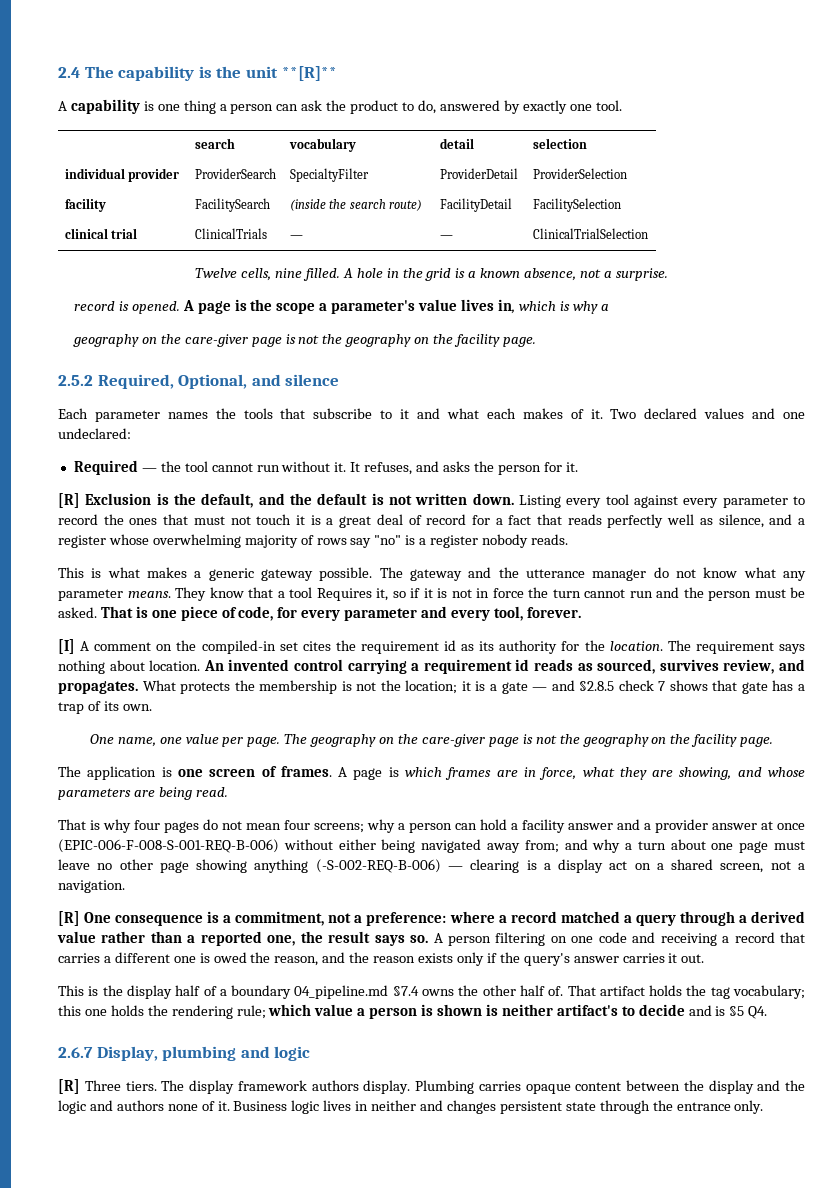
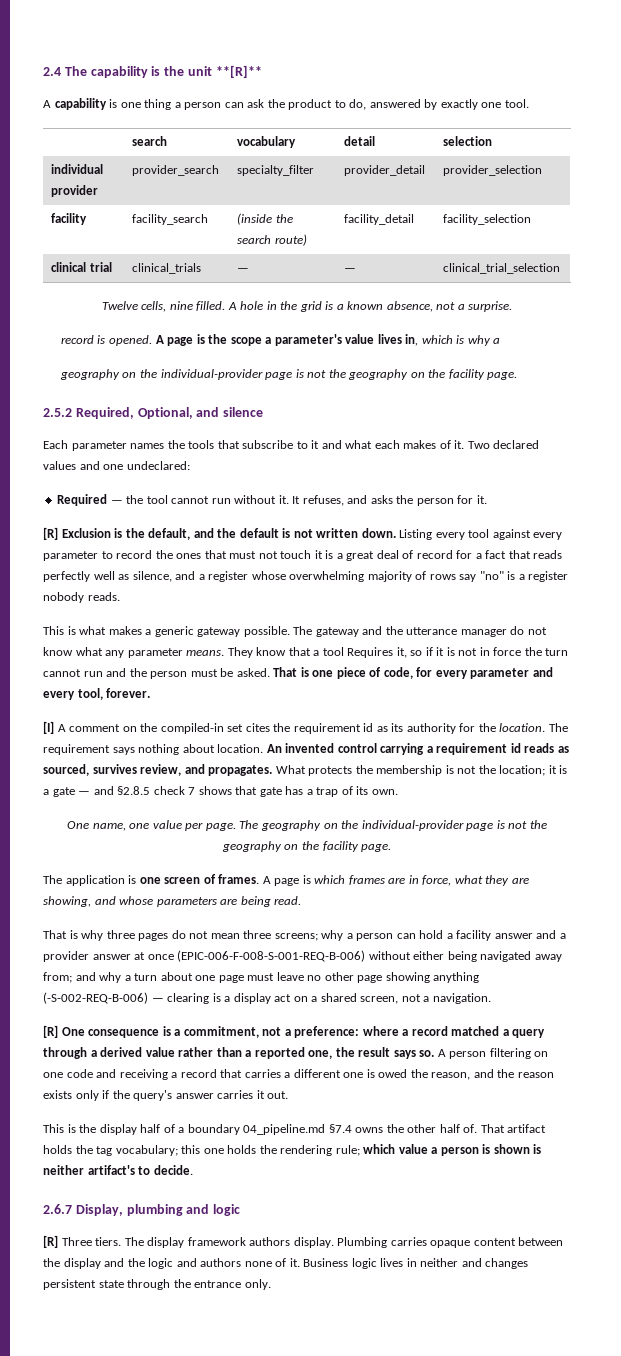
- individual provider | ProviderSearch | SpecialtyFilter | ProviderDetail | ProviderSelection
+ individual provider | provider_search | specialty_filter | provider_detail | provider_selection
- facility | FacilitySearch | (inside the search route) | FacilityDetail | FacilitySelection
+ facility | facility_search | (inside the search route) | facility_detail | facility_selection
- clinical trial | ClinicalTrials | — | — | ClinicalTrialSelection
+ clinical trial | clinical_trials | — | — | clinical_trial_selection
  A page is the scope a parameter's value lives in, which is why a
- geography on the care-giver page is not the geography on the facility page.
+ geography on the individual-provider page is not the geography on the facility page.
- The geography on the care-giver page is not the geography on the facility page.
+ The geography on the individual-provider page is not the geography on the facility page.
- That is why four pages do not mean four screens; why a person can hold a facility answer and a provider answer at once (EPIC-006-F-008-S-001-REQ-B-006) without either being navigated away from; and why a turn about one page must leave no other page showing anything (-S-002-REQ-B-006) — clearing is a display act on a shared screen, not a navigation.
+ That is why three pages do not mean three screens; why a person can hold a facility answer and a provider answer at once (EPIC-006-F-008-S-001-REQ-B-006) without either being navigated away from; and why a turn about one page must leave no other page showing anything (-S-002-REQ-B-006) — clearing is a display act on a shared screen, not a navigation.
- That artifact holds the tag vocabulary; this one holds the rendering rule; which value a person is shown is neither artifact's to decide and is §5 Q4.
+ That artifact holds the tag vocabulary; this one holds the rendering rule; which value a person is shown is neither artifact's to decide.

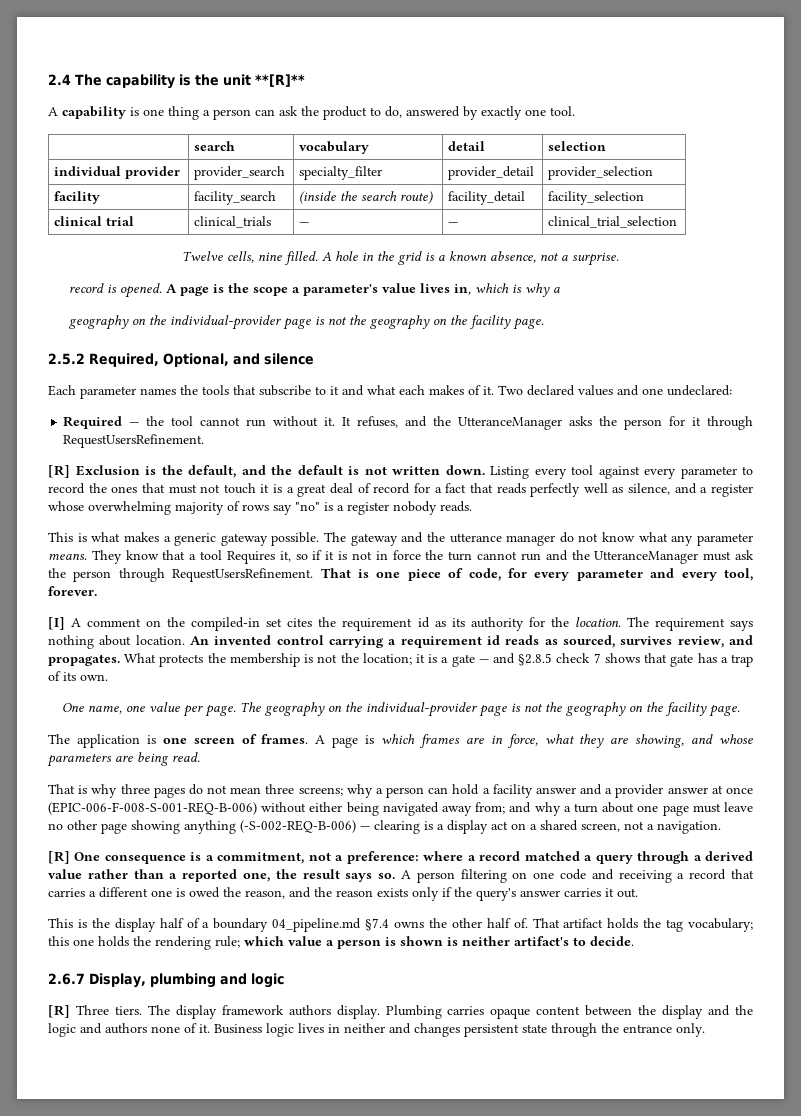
- It refuses, and asks the person for it.
+ It refuses, and the UtteranceManager asks the person for it through RequestUsersRefinement.
- They know that a tool Requires it, so if it is not in force the turn cannot run and the person must be asked.
+ They know that a tool Requires it, so if it is not in force the turn cannot run and the UtteranceManager must ask the person through RequestUsersRefinement.

